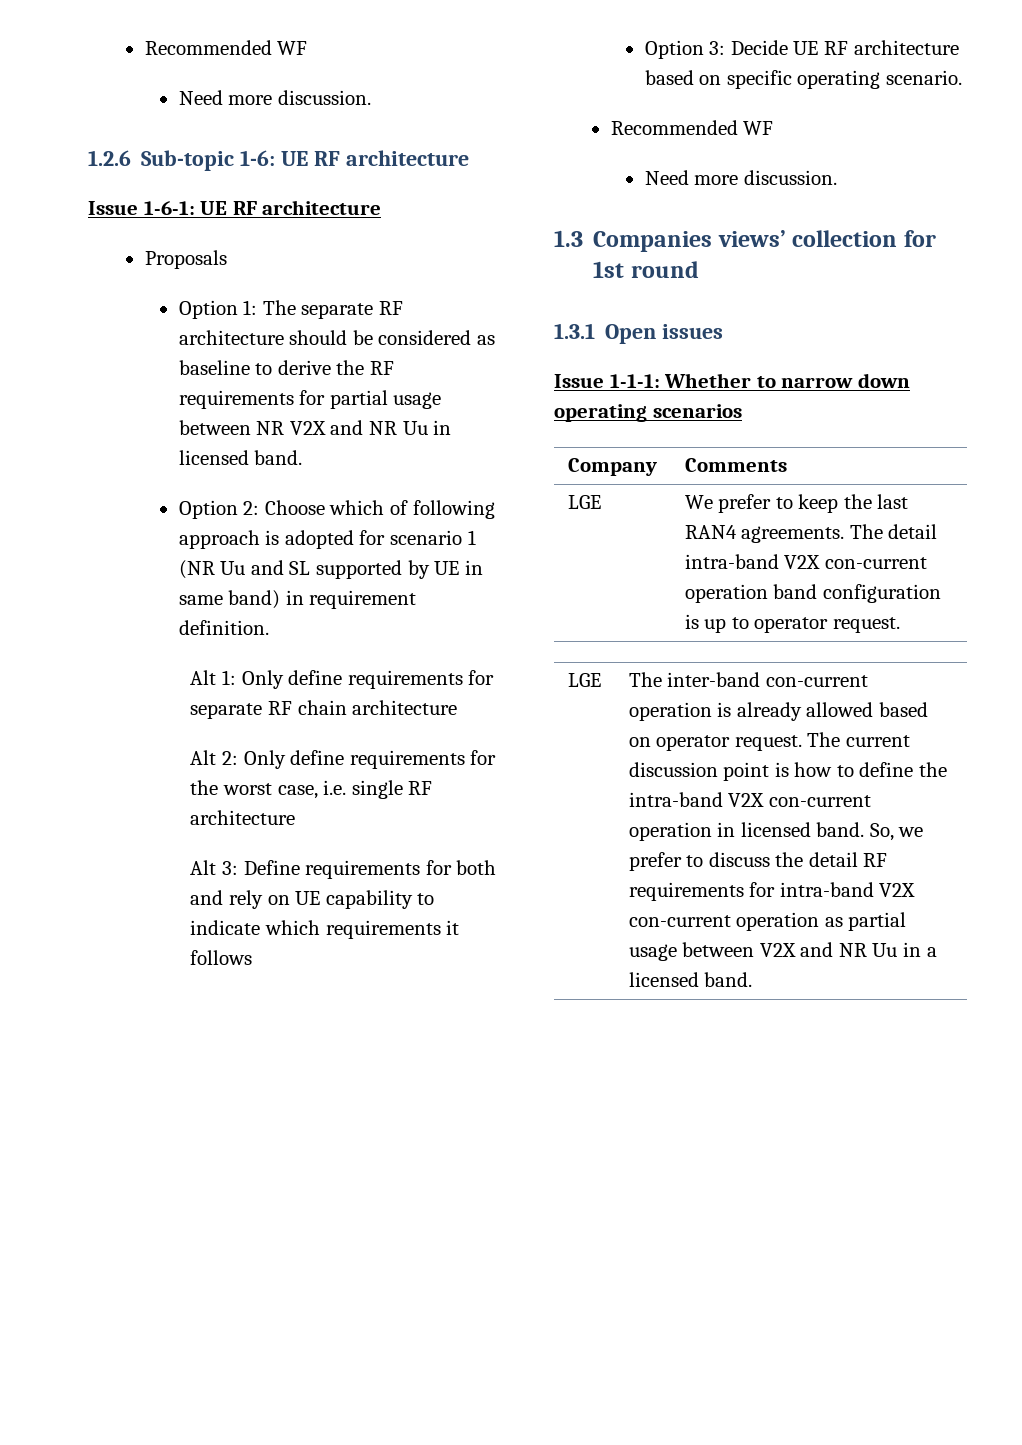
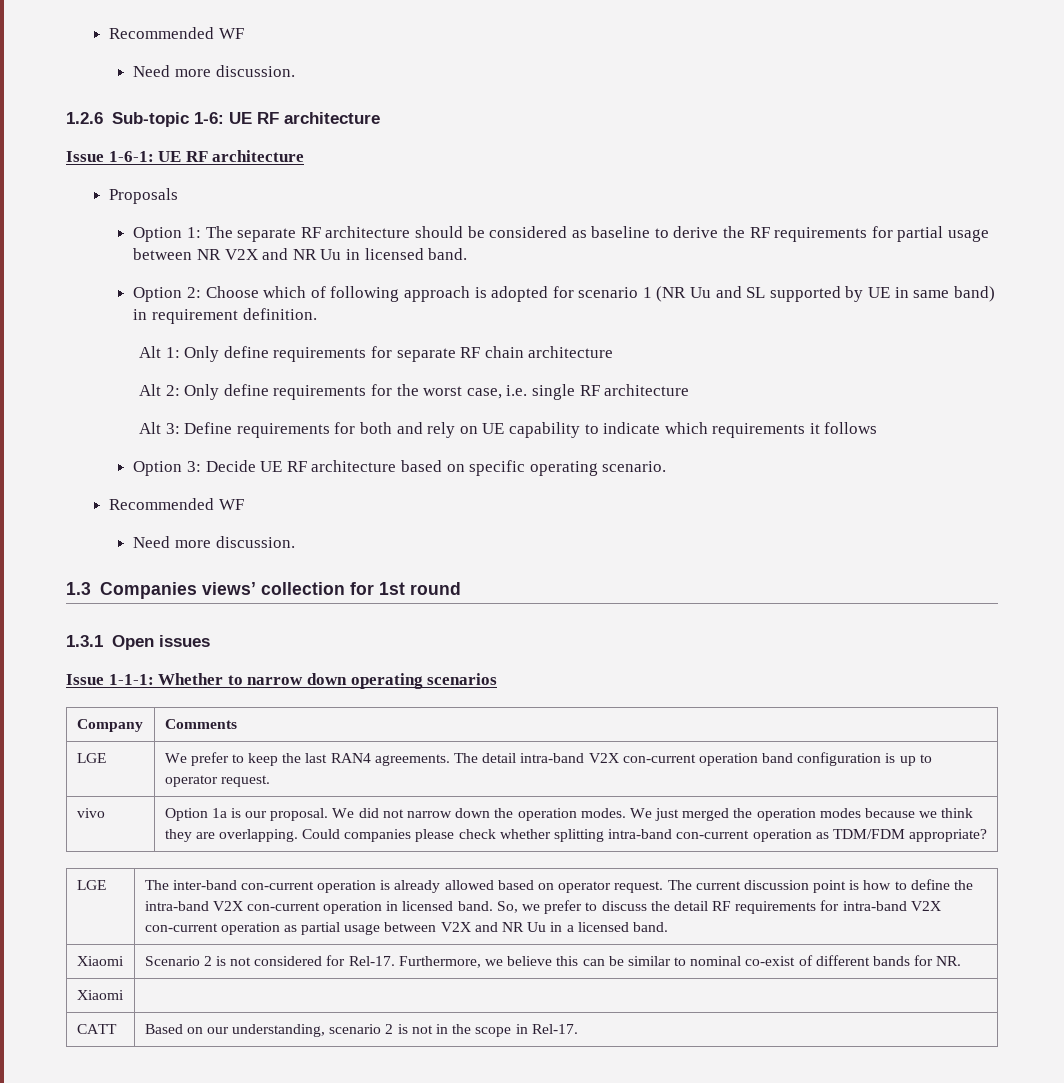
+ vivo | Option 1a is our proposal. We did not narrow down the operation modes. We just merged the operation modes because we think they are overlapping. Could companies please check whether splitting intra-band con-current operation as TDM/FDM appropriate?
+ Xiaomi | Scenario 2 is not considered for Rel-17. Furthermore, we believe this can be similar to nominal co-exist of different bands for NR.
+ Xiaomi |
+ CATT | Based on our understanding, scenario 2 is not in the scope in Rel-17.

